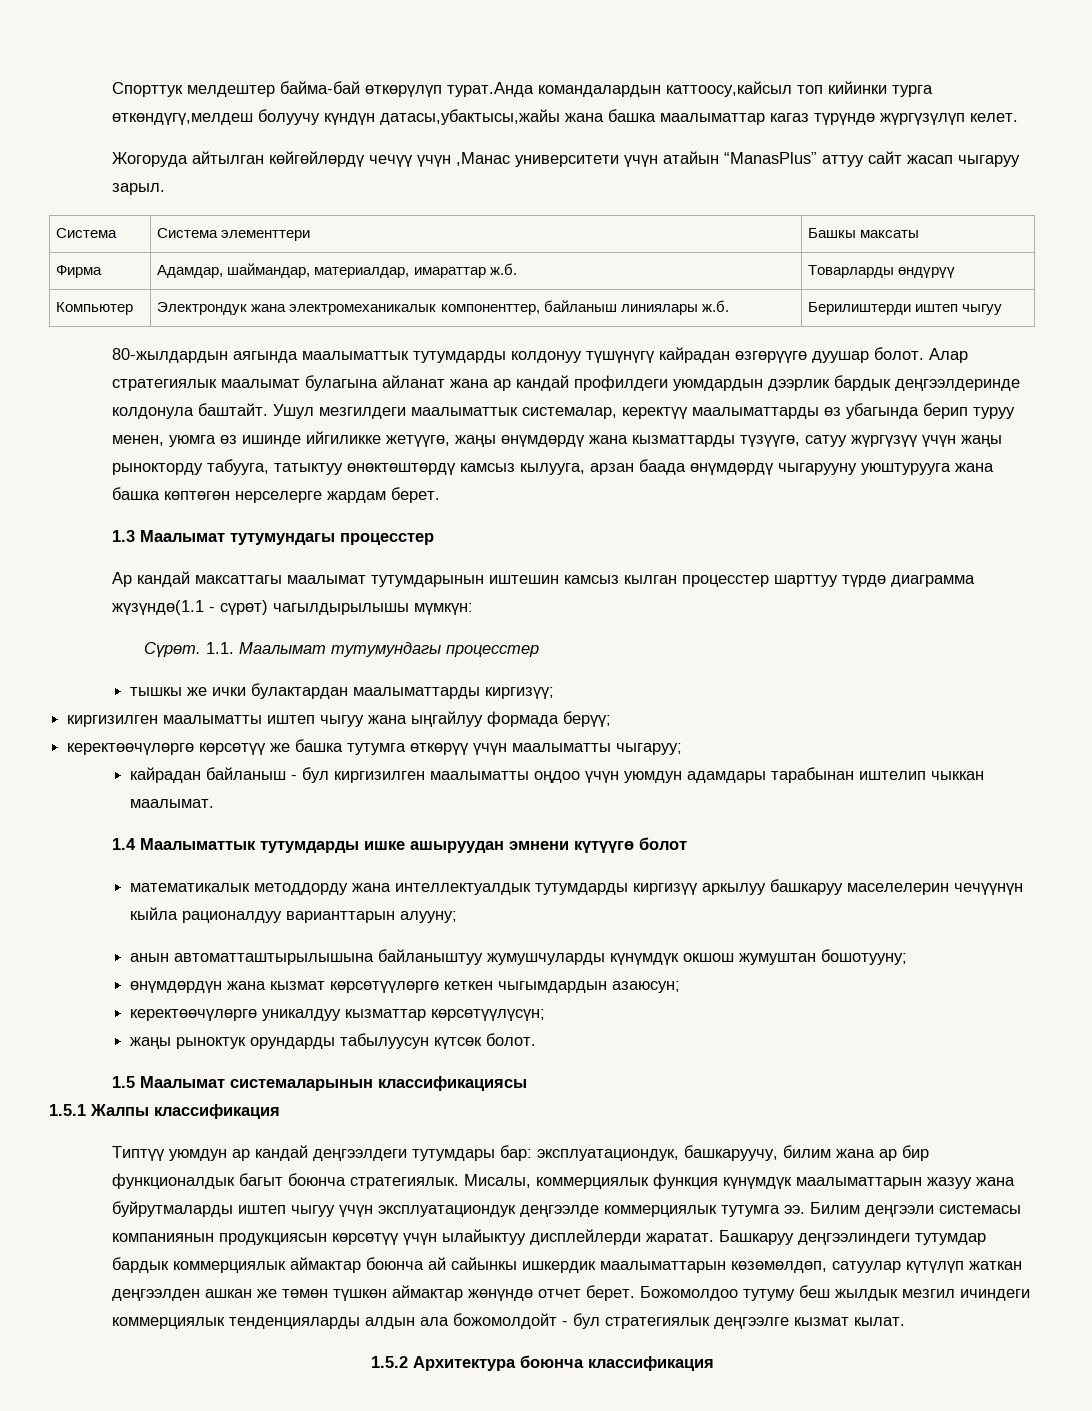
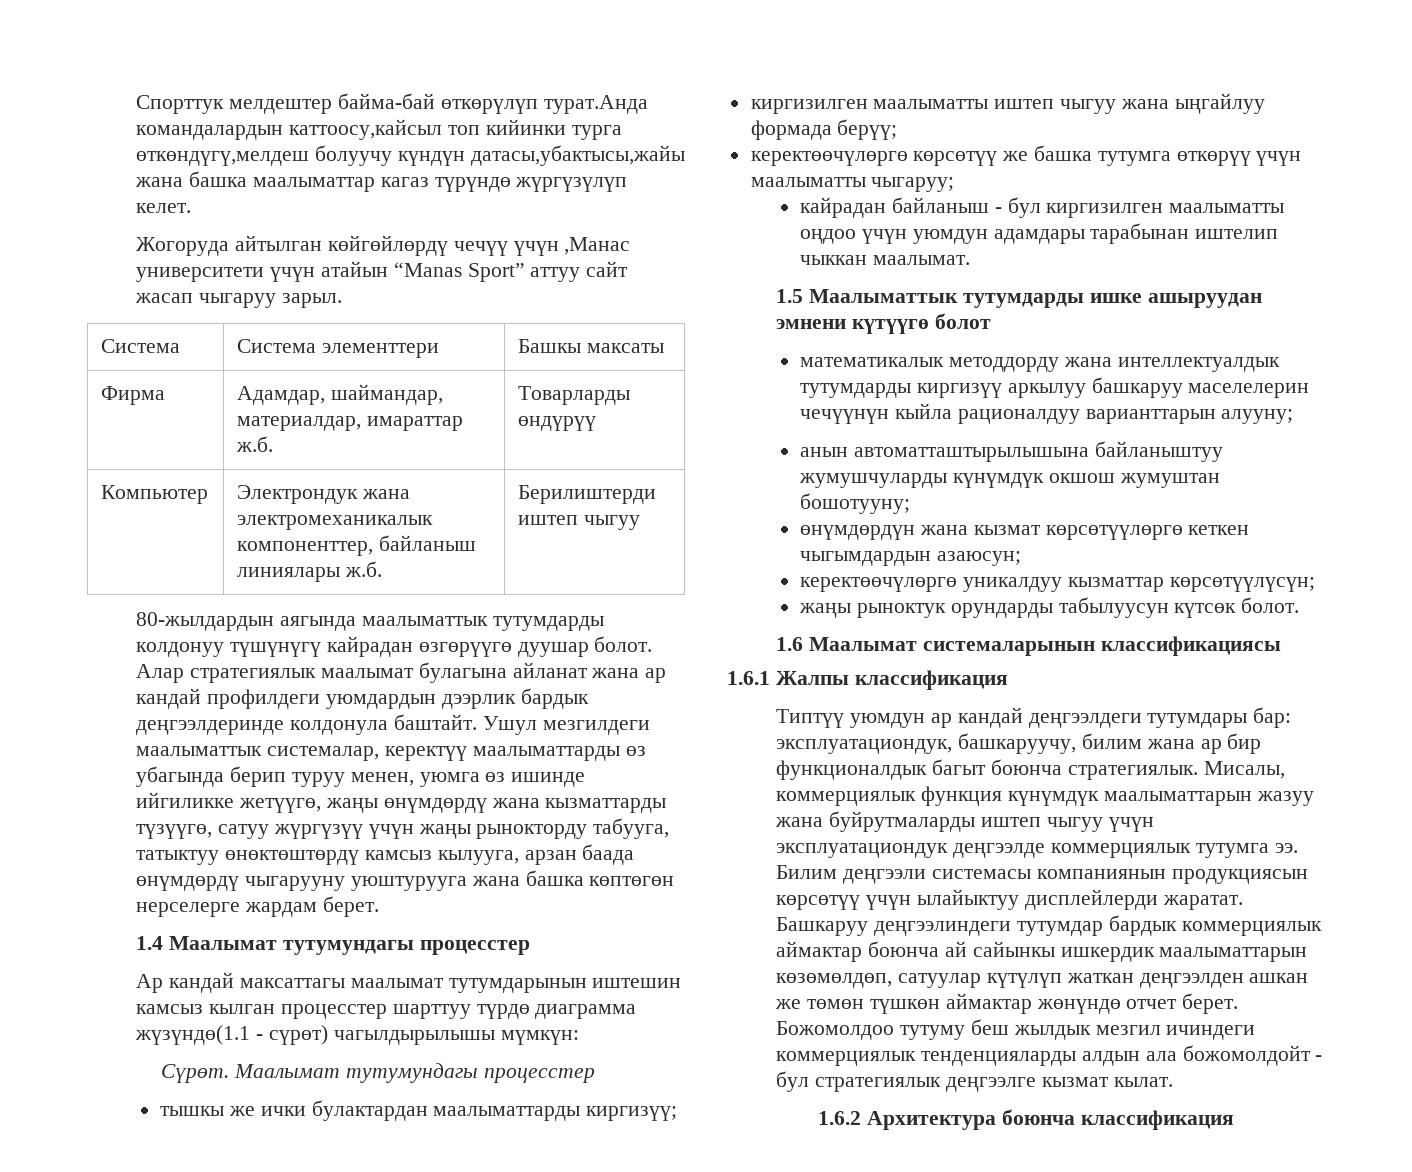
- Жогоруда айтылган көйгөйлөрдү чечүү үчүн ,Манас университети үчүн атайын “ManasPlus” аттуу сайт жасап чыгаруу зарыл.
+ Жогоруда айтылган көйгөйлөрдү чечүү үчүн ,Манас университети үчүн атайын “Manas Sport” аттуу сайт жасап чыгаруу зарыл.
- 1.3 Маалымат тутумундагы процесстер
+ 1.4 Маалымат тутумундагы процесстер
- Сүрөт. 1.1. Маалымат тутумундагы процесстер
+ Сүрөт. Маалымат тутумундагы процесстер
- 1.4 Маалыматтык тутумдарды ишке ашыруудан эмнени күтүүгө болот
+ 1.5 Маалыматтык тутумдарды ишке ашыруудан эмнени күтүүгө болот
- 1.5 Маалымат системаларынын классификациясы
+ 1.6 Маалымат системаларынын классификациясы
- 1.5.1 Жалпы классификация
+ 1.6.1 Жалпы классификация
- 1.5.2 Архитектура боюнча классификация
+ 1.6.2 Архитектура боюнча классификация

